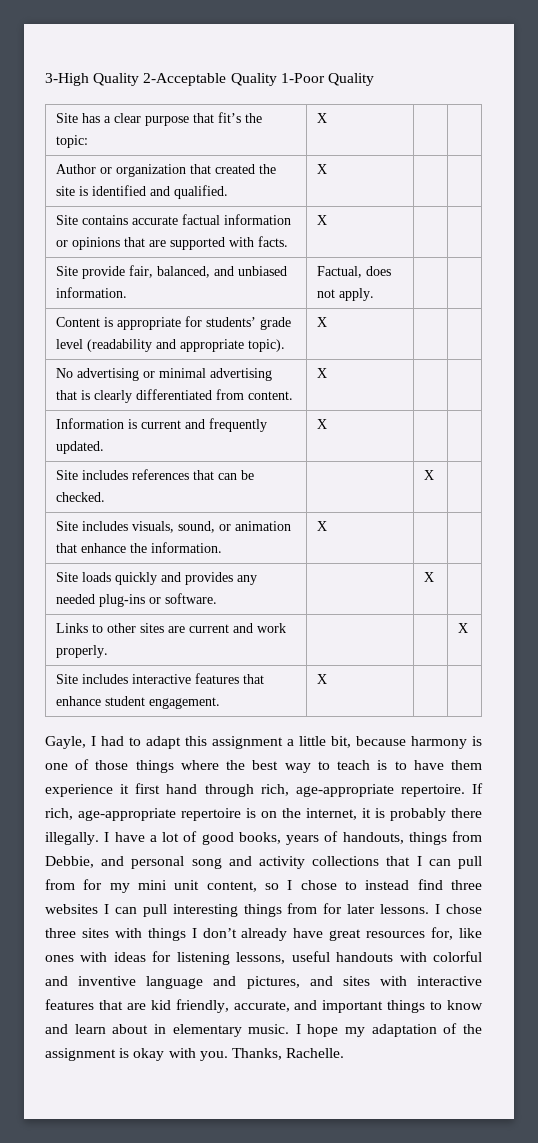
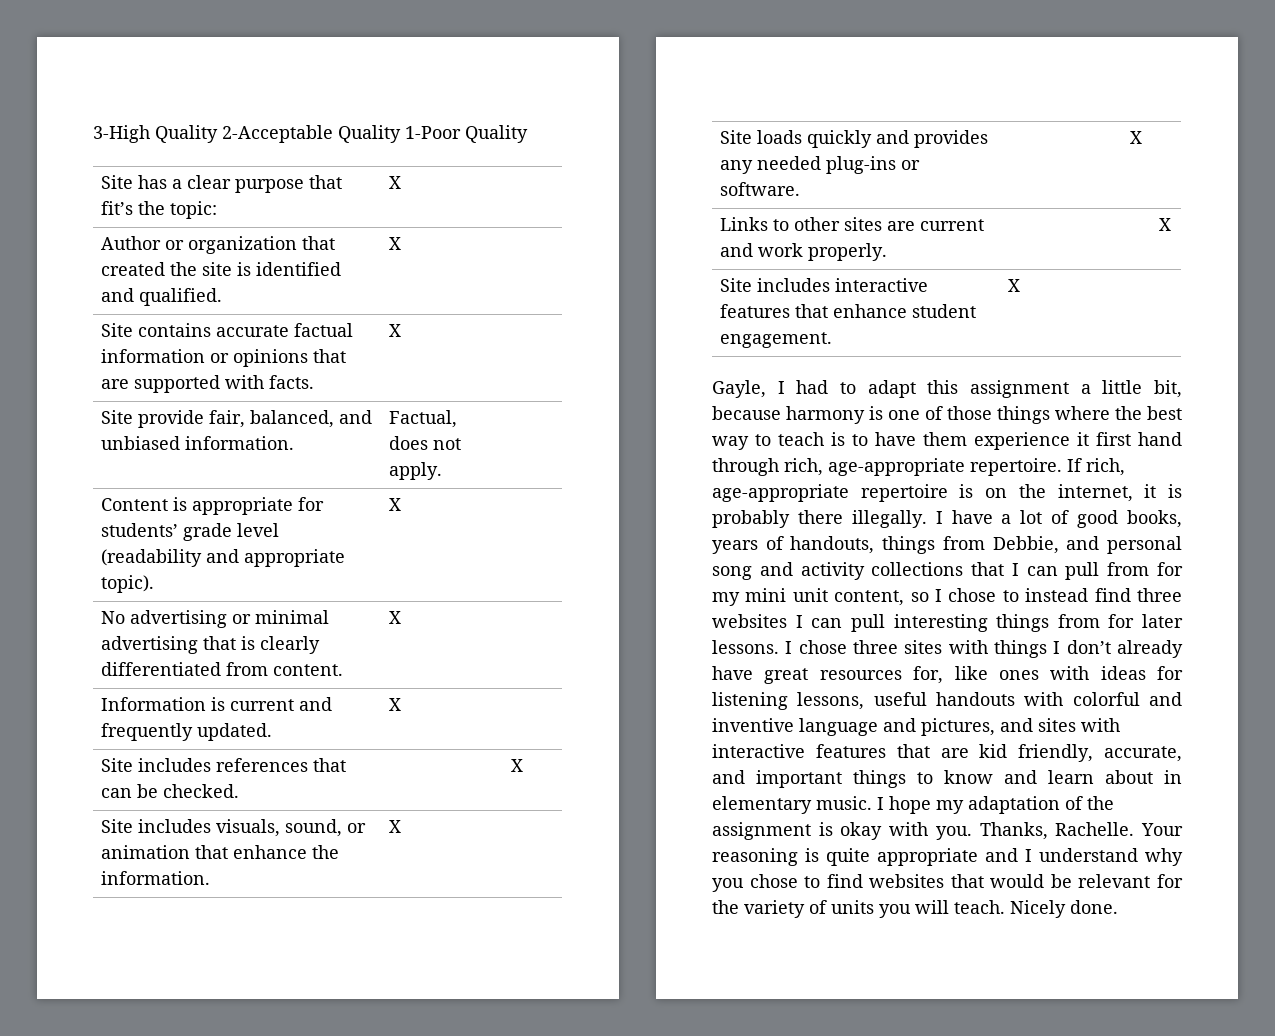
+ Your reasoning is quite appropriate and I understand why you chose to find websites that would be relevant for the variety of units you will teach. Nicely done.

